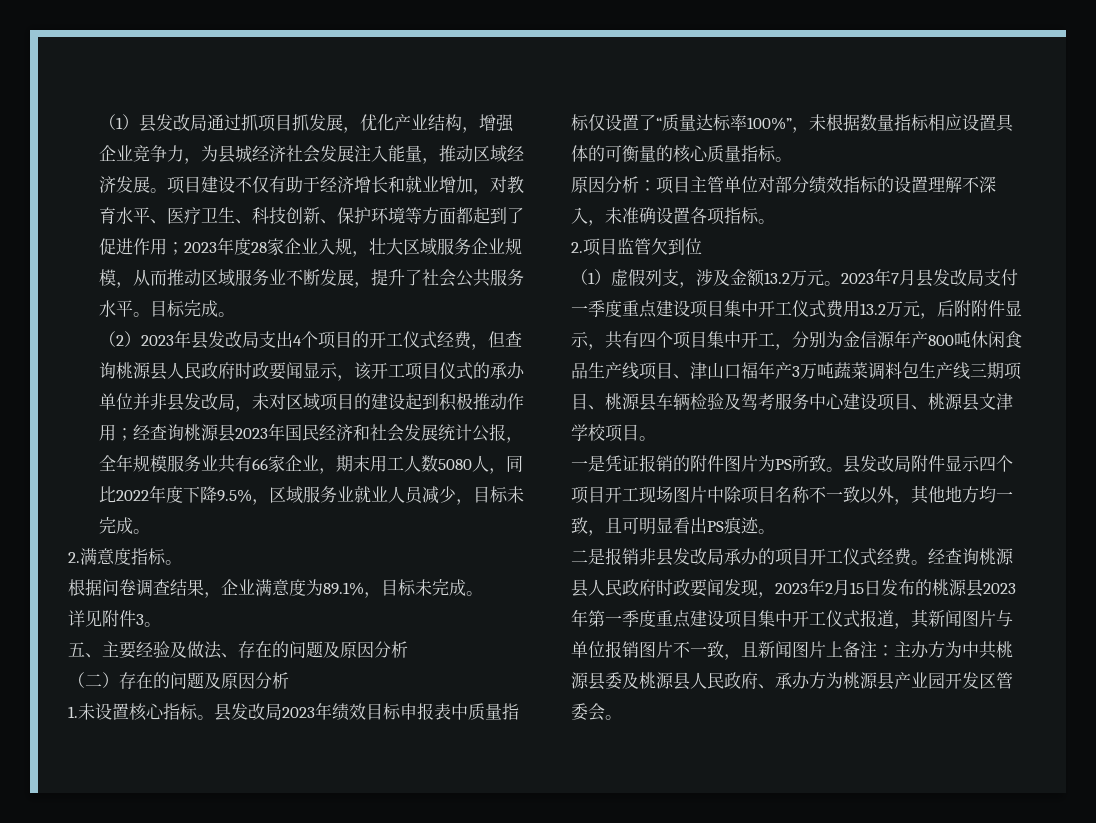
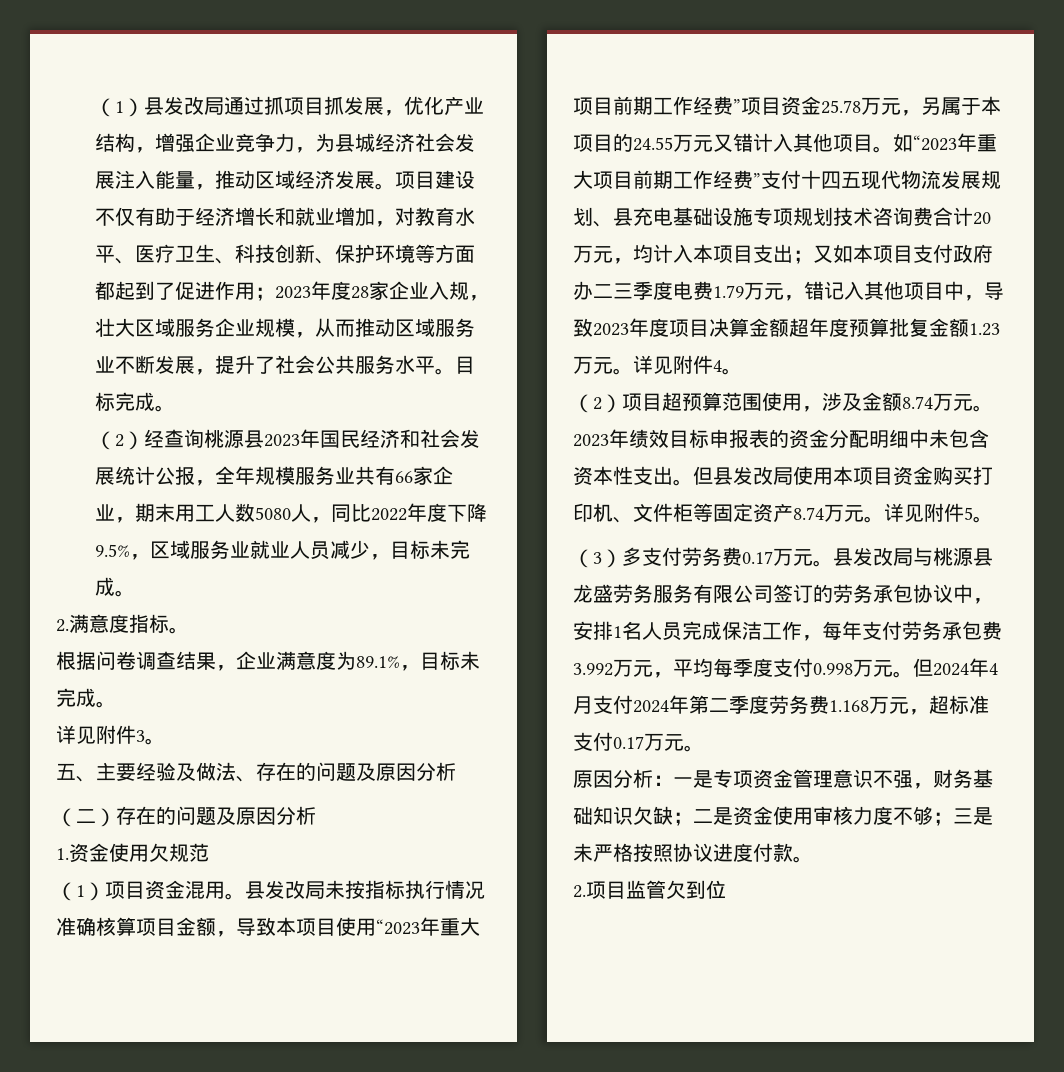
- （2）2023年县发改局支出4个项目的开工仪式经费，但查询桃源县人民政府时政要闻显示，该开工项目仪式的承办单位并非县发改局，未对区域项目的建设起到积极推动作用；经查询桃源县2023年国民经济和社会发展统计公报，全年规模服务业共有66家企业，期末用工人数5080人，同比2022年度下降9.5%，区域服务业就业人员减少，目标未完成。
+ （2）经查询桃源县2023年国民经济和社会发展统计公报，全年规模服务业共有66家企业，期末用工人数5080人，同比2022年度下降9.5%，区域服务业就业人员减少，目标未完成。
- 1.未设置核心指标。县发改局2023年绩效目标申报表中质量指标仅设置了“质量达标率100%”，未根据数量指标相应设置具体的可衡量的核心质量指标。
- 原因分析：项目主管单位对部分绩效指标的设置理解不深入，未准确设置各项指标。
+ 1.资金使用欠规范
+ （1）项目资金混用。县发改局未按指标执行情况准确核算项目金额，导致本项目使用“2023年重大项目前期工作经费”项目资金25.78万元，另属于本项目的24.55万元又错计入其他项目。如“2023年重大项目前期工作经费”支付十四五现代物流发展规划、县充电基础设施专项规划技术咨询费合计20万元，均计入本项目支出；又如本项目支付政府办二三季度电费1.79万元，错记入其他项目中，导致2023年度项目决算金额超年度预算批复金额1.23万元。详见附件4。
+ （2）项目超预算范围使用，涉及金额8.74万元。2023年绩效目标申报表的资金分配明细中未包含资本性支出。但县发改局使用本项目资金购买打印机、文件柜等固定资产8.74万元。详见附件5。
+ （3）多支付劳务费0.17万元。县发改局与桃源县龙盛劳务服务有限公司签订的劳务承包协议中，安排1名人员完成保洁工作，每年支付劳务承包费3.992万元，平均每季度支付0.998万元。但2024年4月支付2024年第二季度劳务费1.168万元，超标准支付0.17万元。
+ 原因分析：一是专项资金管理意识不强，财务基础知识欠缺；二是资金使用审核力度不够；三是未严格按照协议进度付款。
- （1）虚假列支，涉及金额13.2万元。2023年7月县发改局支付一季度重点建设项目集中开工仪式费用13.2万元，后附附件显示，共有四个项目集中开工，分别为金信源年产800吨休闲食品生产线项目、津山口福年产3万吨蔬菜调料包生产线三期项目、桃源县车辆检验及驾考服务中心建设项目、桃源县文津学校项目。
- 一是凭证报销的附件图片为PS所致。县发改局附件显示四个项目开工现场图片中除项目名称不一致以外，其他地方均一致，且可明显看出PS痕迹。
- 二是报销非县发改局承办的项目开工仪式经费。经查询桃源县人民政府时政要闻发现，2023年2月15日发布的桃源县2023年第一季度重点建设项目集中开工仪式报道，其新闻图片与单位报销图片不一致，且新闻图片上备注：主办方为中共桃源县委及桃源县人民政府、承办方为桃源县产业园开发区管委会。

